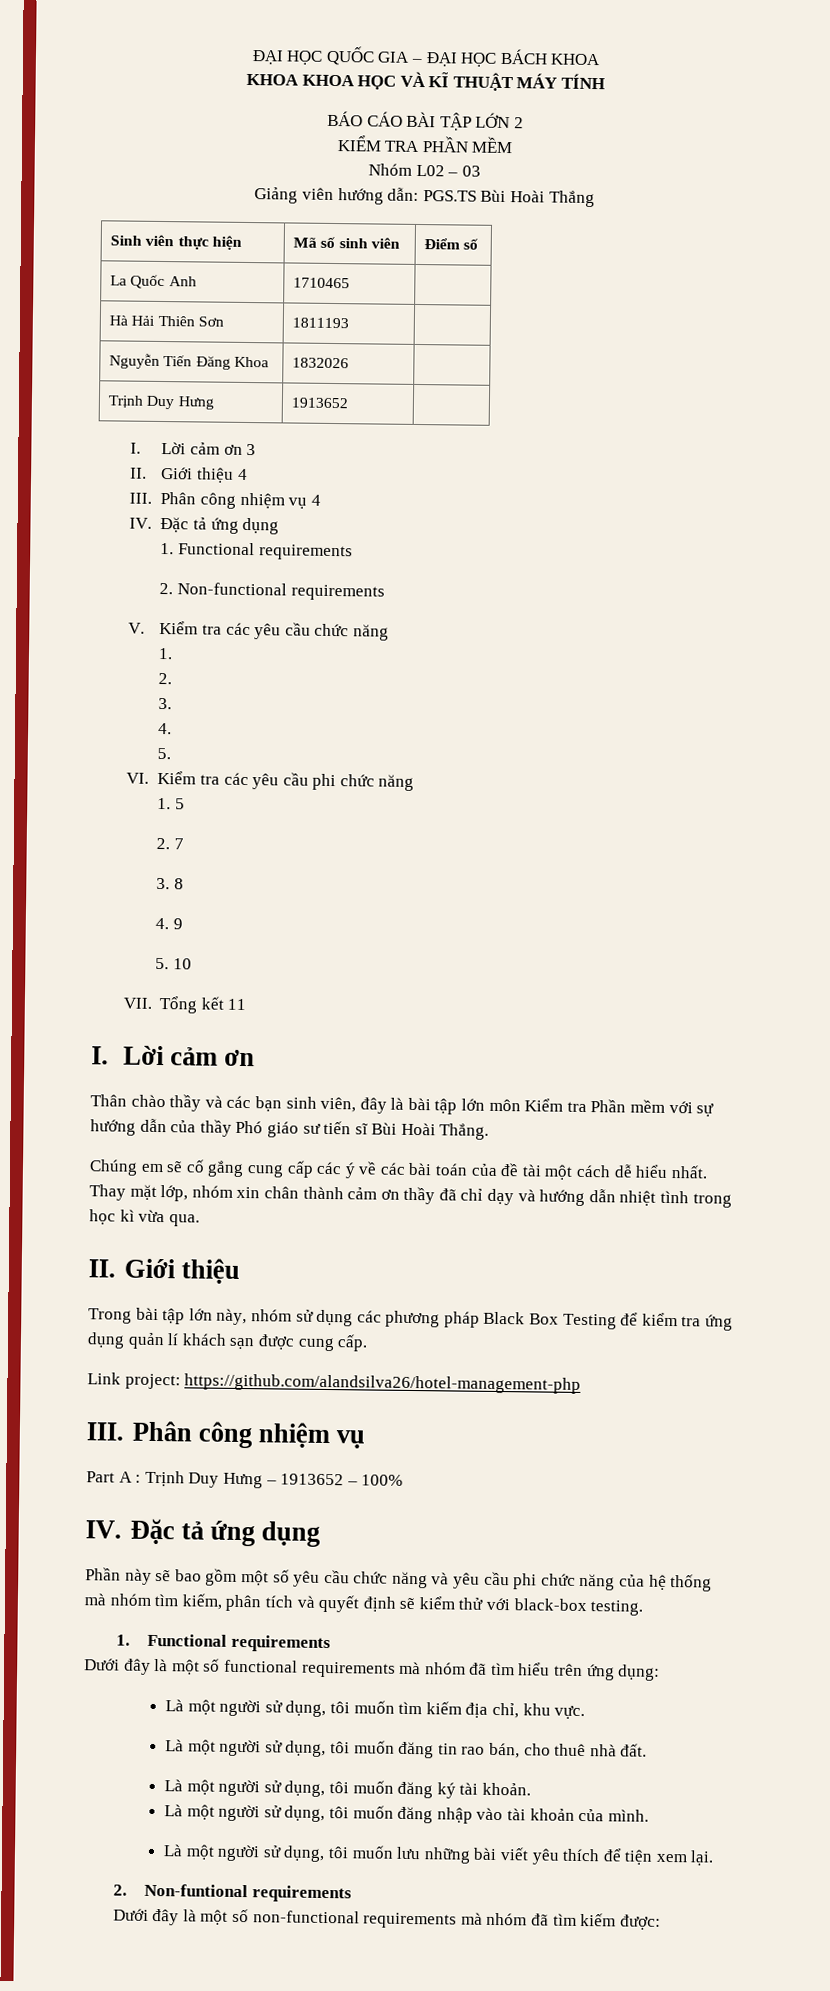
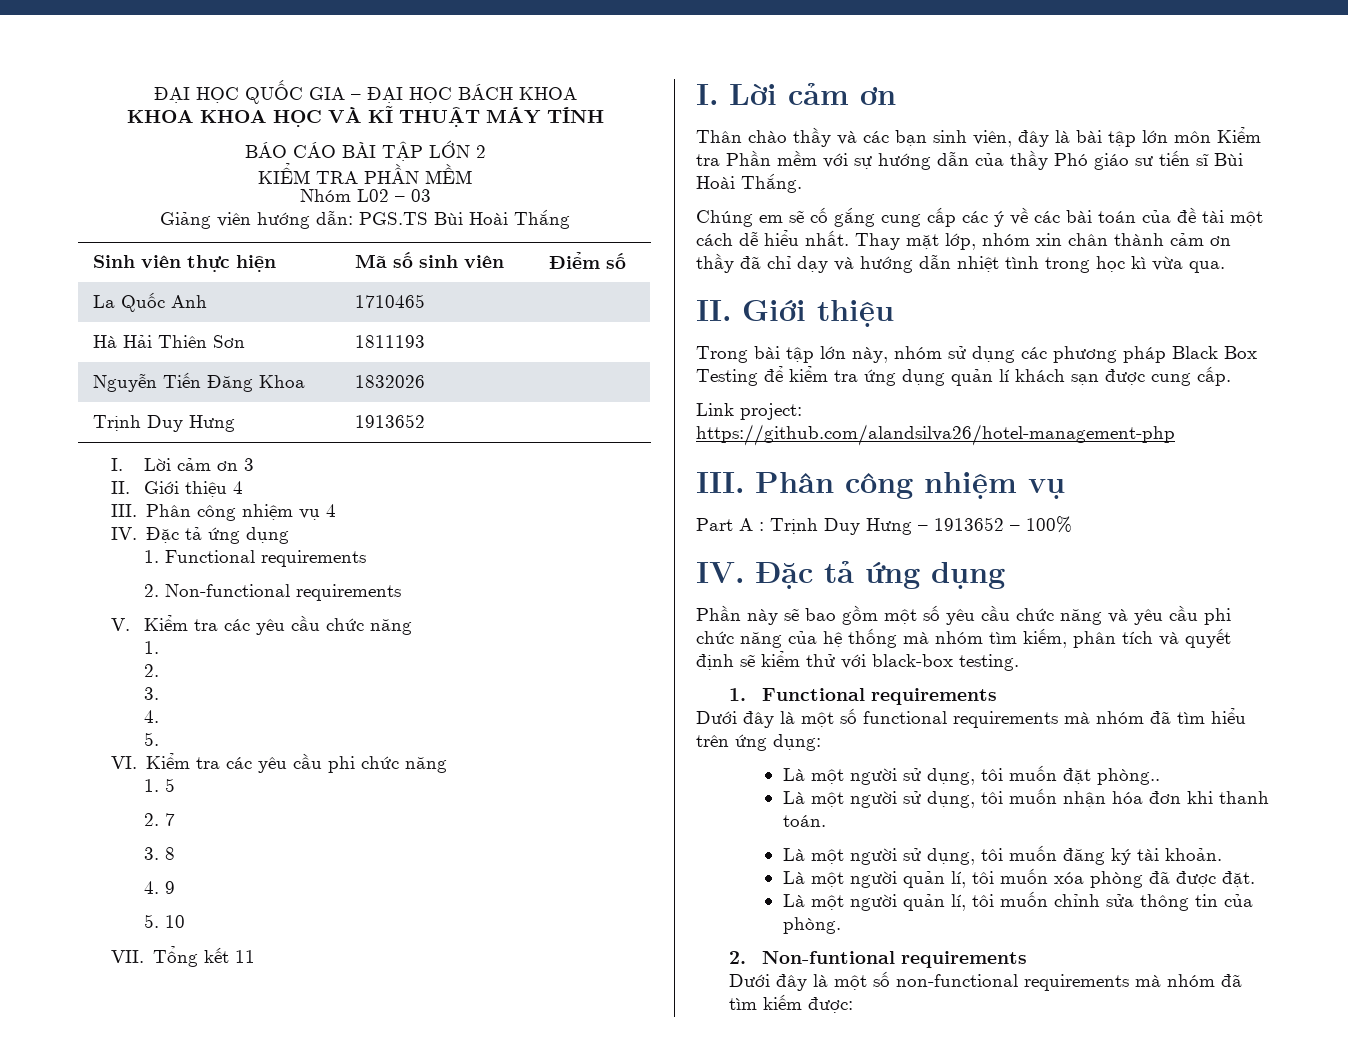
- Là một người sử dụng, tôi muốn tìm kiếm địa chỉ, khu vực.
- Là một người sử dụng, tôi muốn đăng tin rao bán, cho thuê nhà đất.
+ Là một người sử dụng, tôi muốn đặt phòng..
+ Là một người sử dụng, tôi muốn nhận hóa đơn khi thanh toán.
- Là một người sử dụng, tôi muốn đăng nhập vào tài khoản của mình.
- Là một người sử dụng, tôi muốn lưu những bài viết yêu thích để tiện xem lại.
+ Là một người quản lí, tôi muốn xóa phòng đã được đặt.
+ Là một người quản lí, tôi muốn chỉnh sửa thông tin của phòng.

